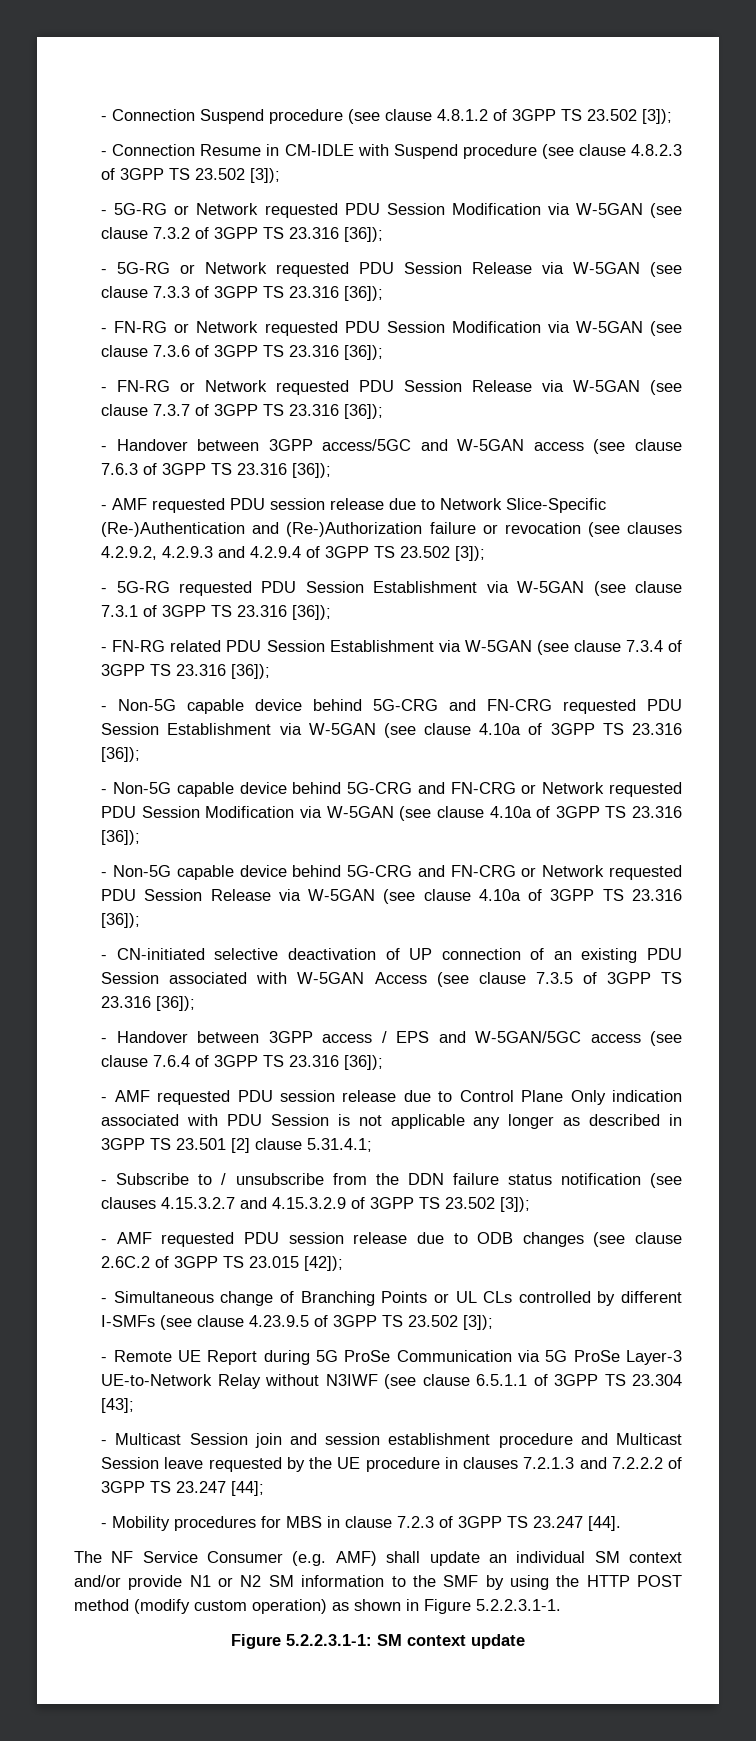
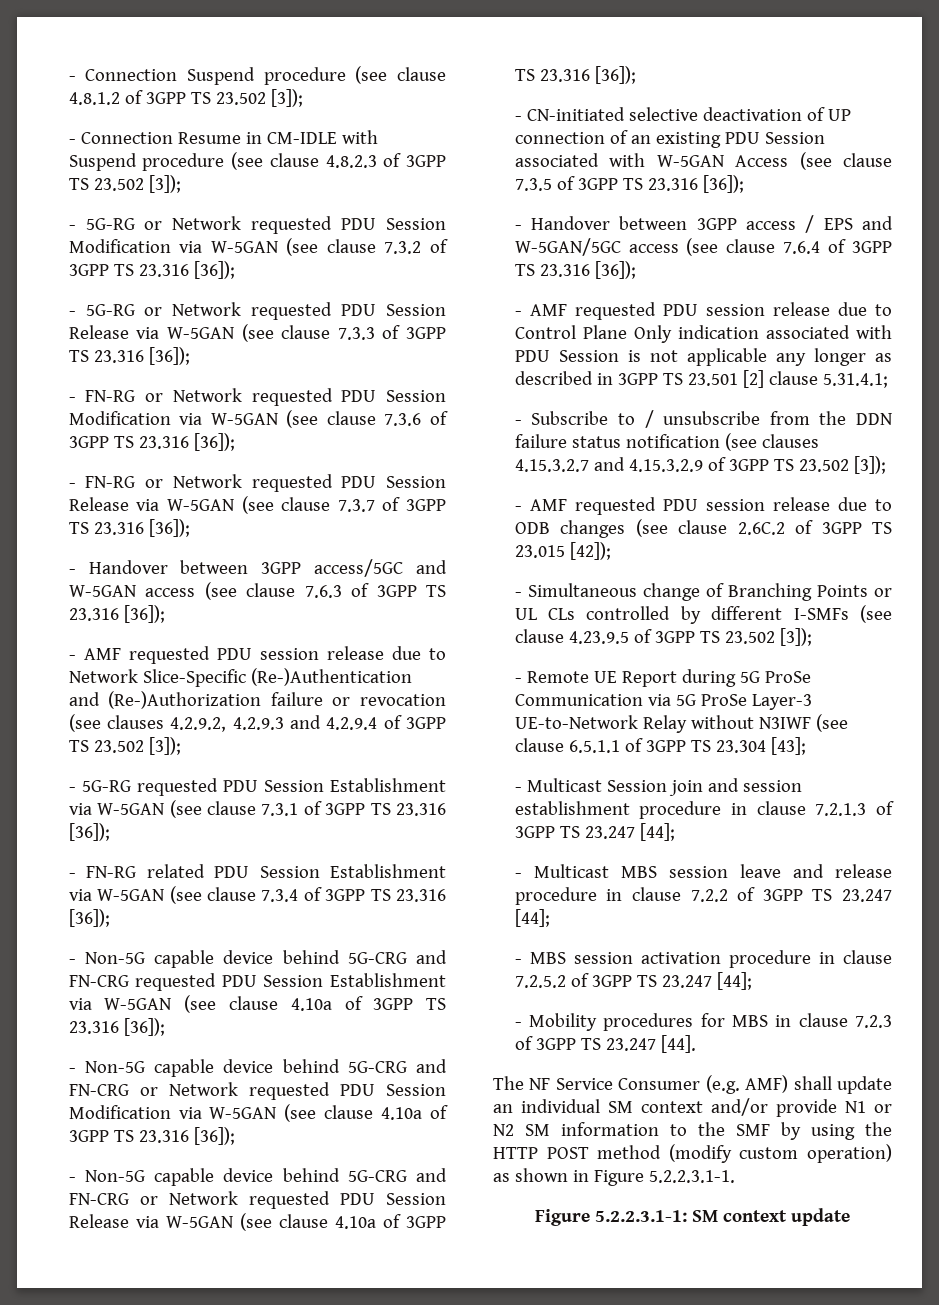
- - Multicast Session join and session establishment procedure and Multicast Session leave requested by the UE procedure in clauses 7.2.1.3 and 7.2.2.2 of 3GPP TS 23.247 [44];
+ - Multicast Session join and session establishment procedure in clause 7.2.1.3 of 3GPP TS 23.247 [44];
+ - Multicast MBS session leave and release procedure in clause 7.2.2 of 3GPP TS 23.247 [44];
+ - MBS session activation procedure in clause 7.2.5.2 of 3GPP TS 23.247 [44];

